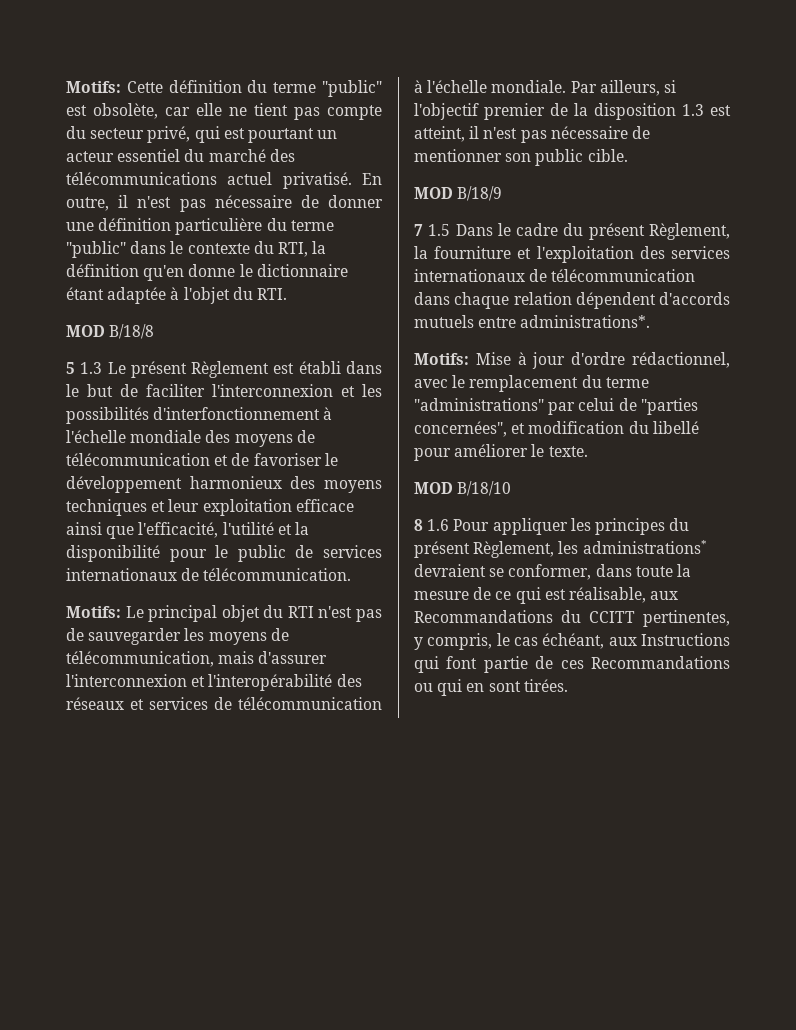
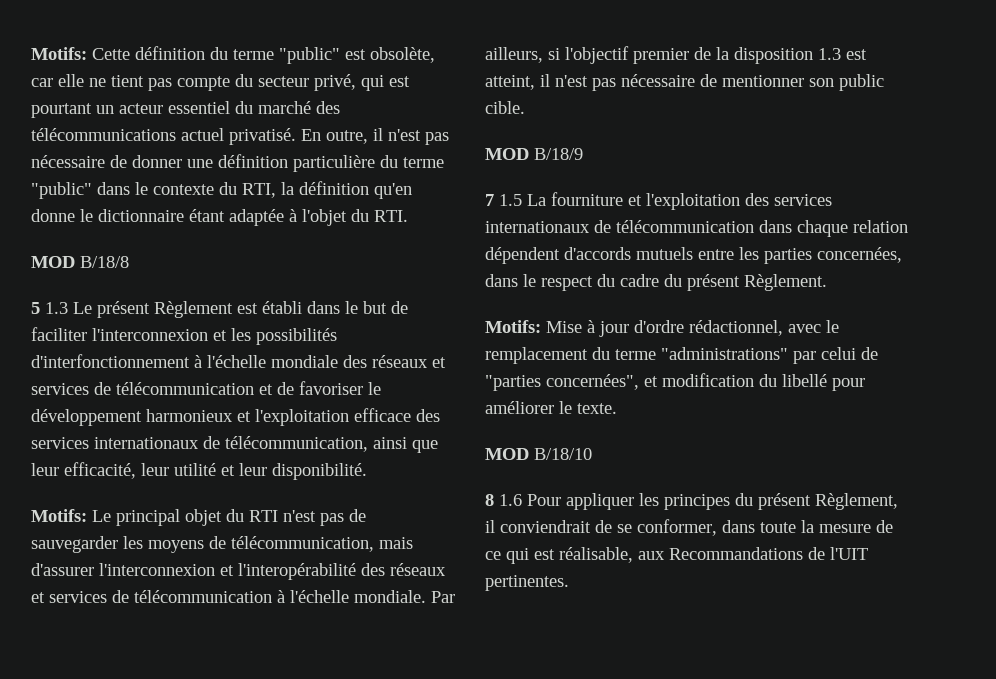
- 5 1.3 Le présent Règlement est établi dans le but de faciliter l'interconnexion et les possibilités d'interfonctionnement à l'échelle mondiale des moyens de télécommunication et de favoriser le développement harmonieux des moyens techniques et leur exploitation efficace ainsi que l'efficacité, l'utilité et la disponibilité pour le public de services internationaux de télécommunication.
+ 5 1.3 Le présent Règlement est établi dans le but de faciliter l'interconnexion et les possibilités d'interfonctionnement à l'échelle mondiale des réseaux et services de télécommunication et de favoriser le développement harmonieux et l'exploitation efficace des services internationaux de télécommunication, ainsi que leur efficacité, leur utilité et leur disponibilité.
- 7 1.5 Dans le cadre du présent Règlement, la fourniture et l'exploitation des services internationaux de télécommunication dans chaque relation dépendent d'accords mutuels entre administrations*.
+ 7 1.5 La fourniture et l'exploitation des services internationaux de télécommunication dans chaque relation dépendent d'accords mutuels entre les parties concernées, dans le respect du cadre du présent Règlement.
- 8 1.6 Pour appliquer les principes du présent Règlement, les administrations* devraient se conformer, dans toute la mesure de ce qui est réalisable, aux Recommandations du CCITT pertinentes, y compris, le cas échéant, aux Instructions qui font partie de ces Recommandations ou qui en sont tirées.
+ 8 1.6 Pour appliquer les principes du présent Règlement, il conviendrait de se conformer, dans toute la mesure de ce qui est réalisable, aux Recommandations de l'UIT pertinentes.

